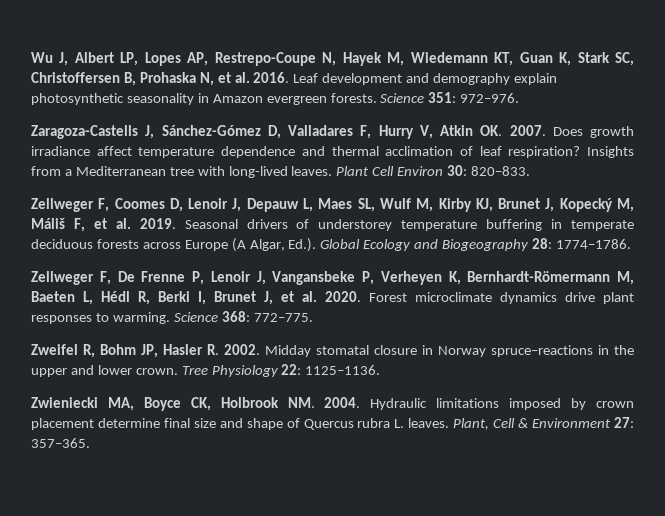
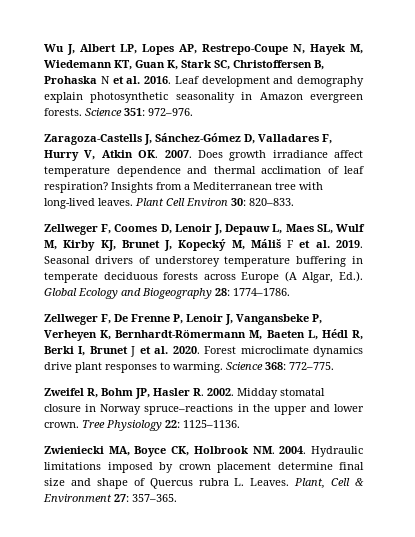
- Wu J, Albert LP, Lopes AP, Restrepo-Coupe N, Hayek M, Wiedemann KT, Guan K, Stark SC, Christoffersen B, Prohaska N, et al. 2016.
+ Wu J, Albert LP, Lopes AP, Restrepo-Coupe N, Hayek M, Wiedemann KT, Guan K, Stark SC, Christoffersen B, Prohaska N et al. 2016.
- Zellweger F, Coomes D, Lenoir J, Depauw L, Maes SL, Wulf M, Kirby KJ, Brunet J, Kopecký M, Máliš F, et al. 2019.
+ Zellweger F, Coomes D, Lenoir J, Depauw L, Maes SL, Wulf M, Kirby KJ, Brunet J, Kopecký M, Máliš F et al. 2019.
- Zellweger F, De Frenne P, Lenoir J, Vangansbeke P, Verheyen K, Bernhardt-Römermann M, Baeten L, Hédl R, Berki I, Brunet J, et al. 2020.
+ Zellweger F, De Frenne P, Lenoir J, Vangansbeke P, Verheyen K, Bernhardt-Römermann M, Baeten L, Hédl R, Berki I, Brunet J et al. 2020.
- Hydraulic limitations imposed by crown placement determine final size and shape of Quercus rubra L. leaves.
+ Hydraulic limitations imposed by crown placement determine final size and shape of Quercus rubra L. Leaves.

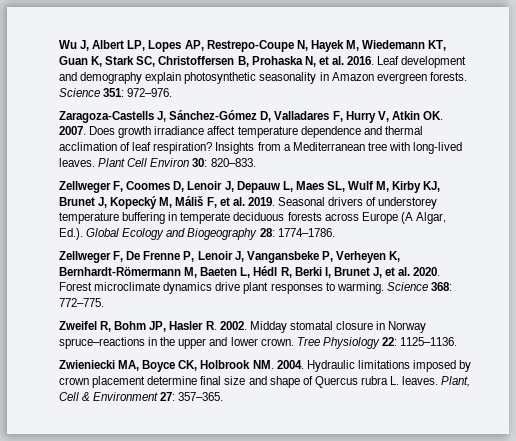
- Wu J, Albert LP, Lopes AP, Restrepo-Coupe N, Hayek M, Wiedemann KT, Guan K, Stark SC, Christoffersen B, Prohaska N et al. 2016.
+ Wu J, Albert LP, Lopes AP, Restrepo-Coupe N, Hayek M, Wiedemann KT, Guan K, Stark SC, Christoffersen B, Prohaska N, et al. 2016.
- Zellweger F, Coomes D, Lenoir J, Depauw L, Maes SL, Wulf M, Kirby KJ, Brunet J, Kopecký M, Máliš F et al. 2019.
+ Zellweger F, Coomes D, Lenoir J, Depauw L, Maes SL, Wulf M, Kirby KJ, Brunet J, Kopecký M, Máliš F, et al. 2019.
- Zellweger F, De Frenne P, Lenoir J, Vangansbeke P, Verheyen K, Bernhardt-Römermann M, Baeten L, Hédl R, Berki I, Brunet J et al. 2020.
+ Zellweger F, De Frenne P, Lenoir J, Vangansbeke P, Verheyen K, Bernhardt-Römermann M, Baeten L, Hédl R, Berki I, Brunet J, et al. 2020.
- Hydraulic limitations imposed by crown placement determine final size and shape of Quercus rubra L. Leaves.
+ Hydraulic limitations imposed by crown placement determine final size and shape of Quercus rubra L. leaves.

